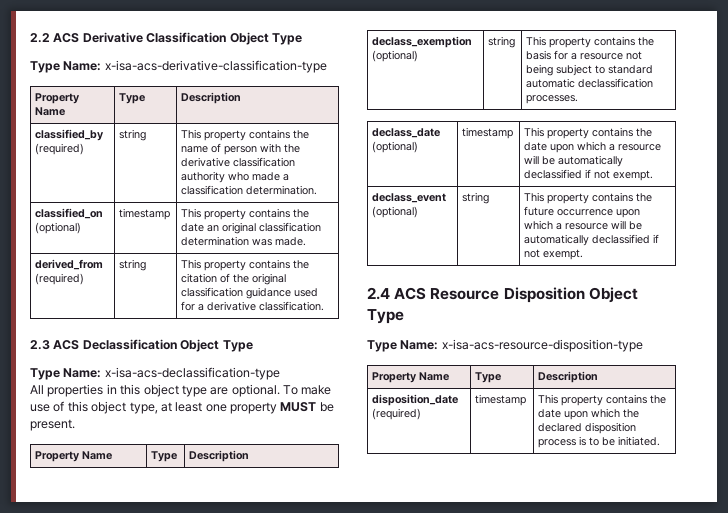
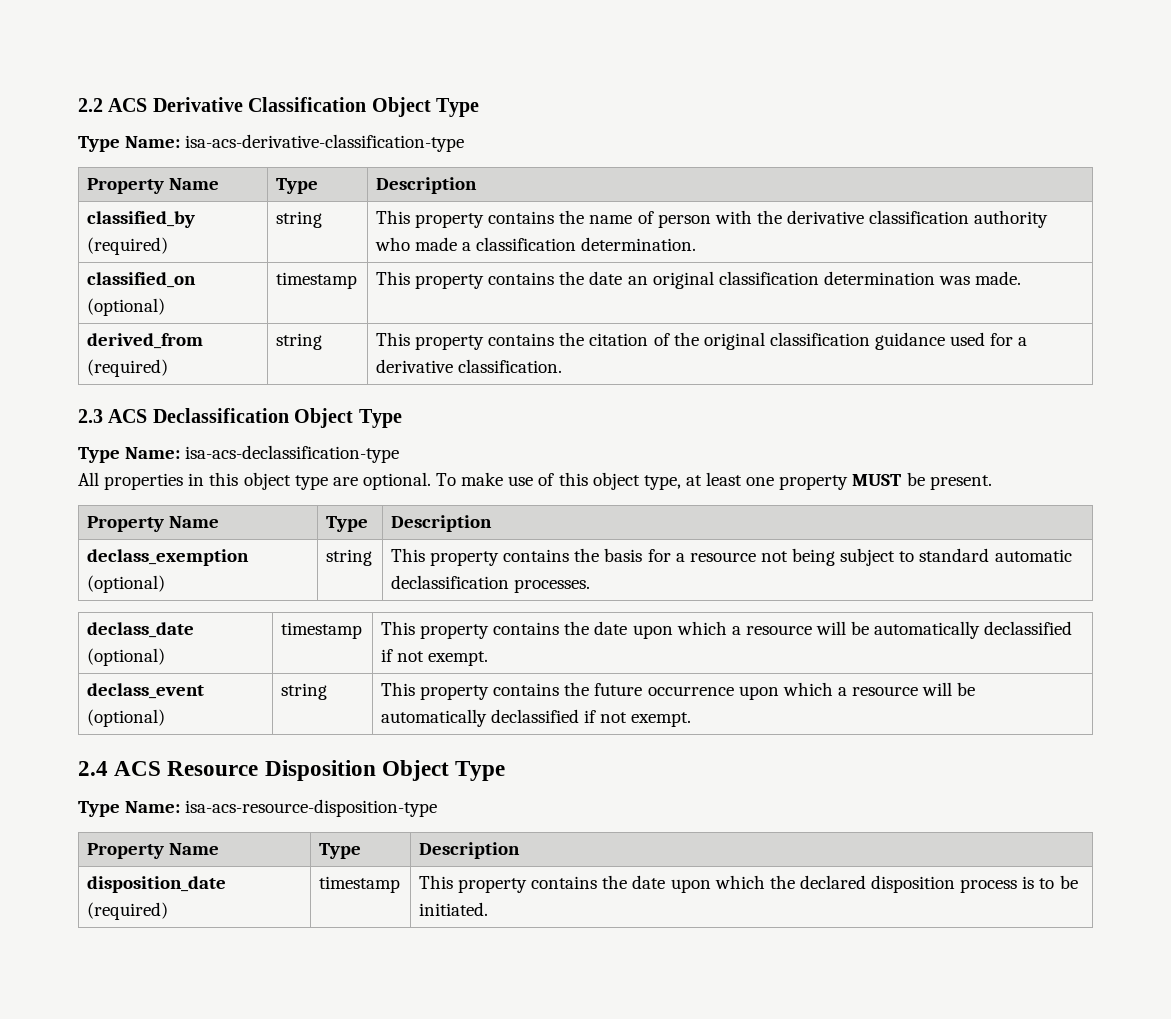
- Type Name: x-isa-acs-derivative-classification-type
+ Type Name: isa-acs-derivative-classification-type
- Type Name: x-isa-acs-declassification-type
+ Type Name: isa-acs-declassification-type
- Type Name: x-isa-acs-resource-disposition-type
+ Type Name: isa-acs-resource-disposition-type

